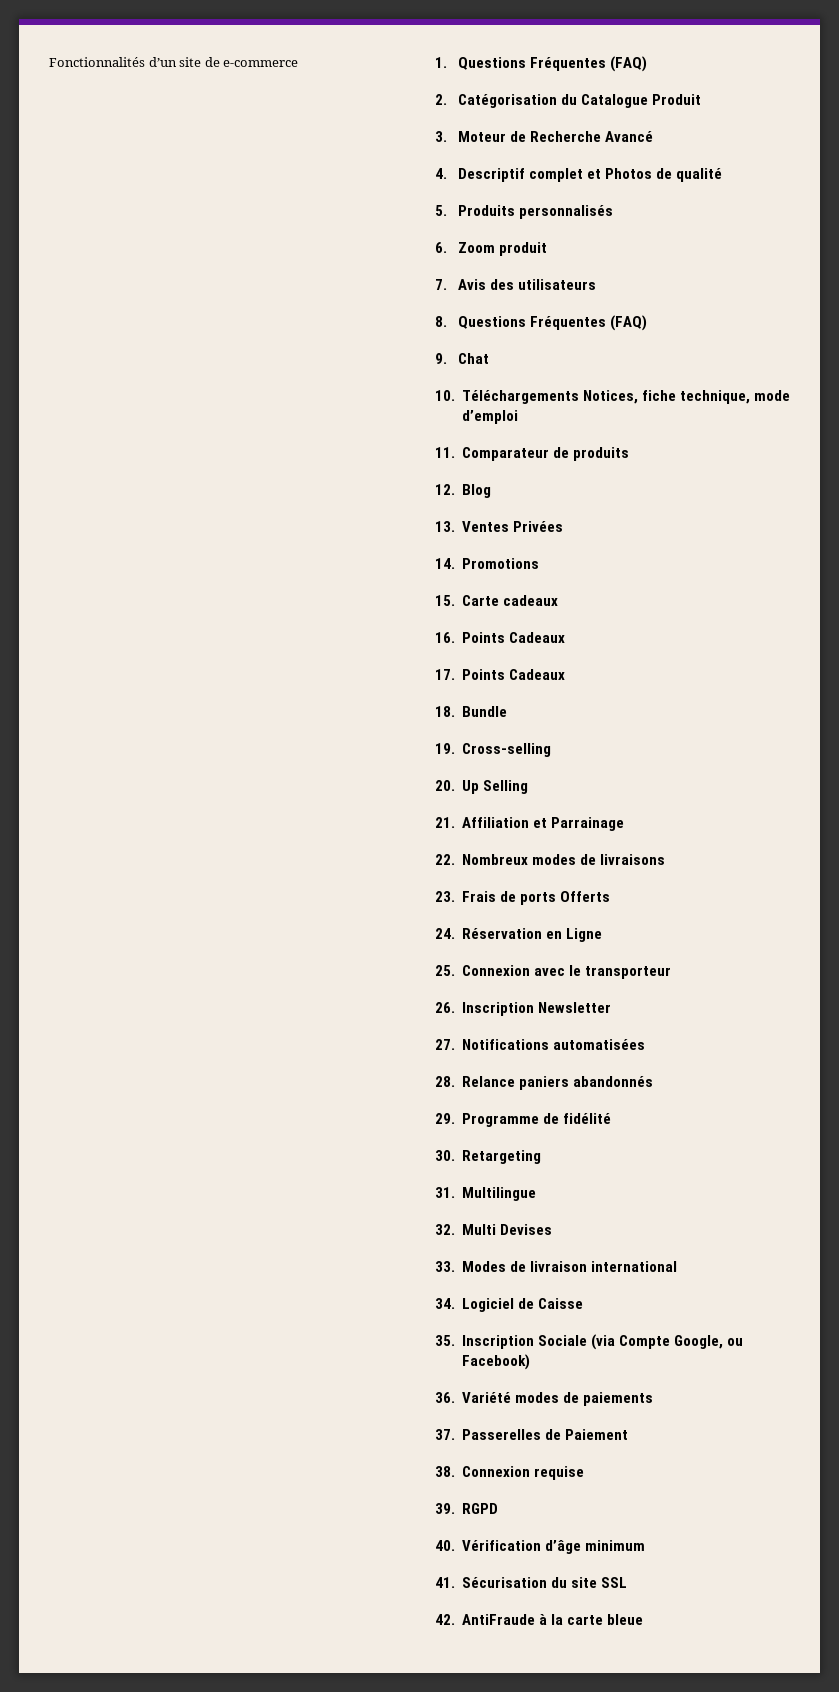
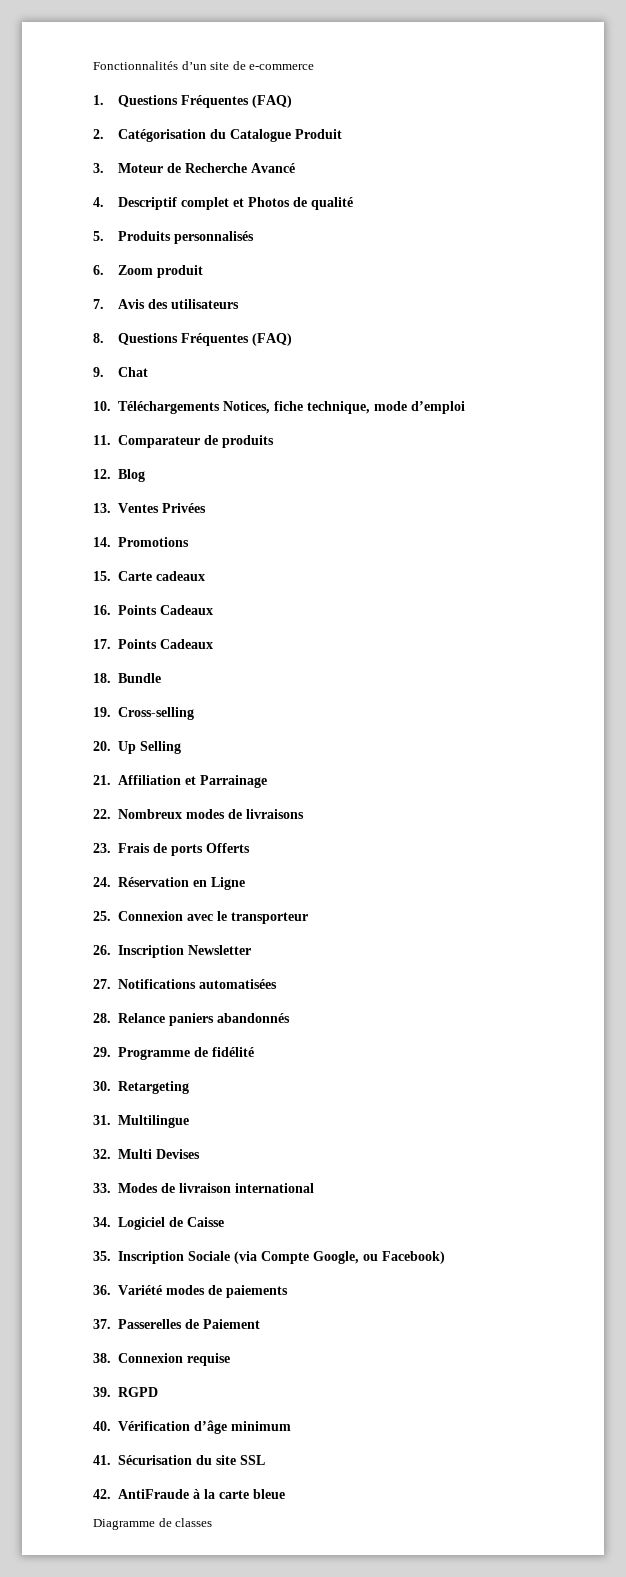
+ Diagramme de classes

